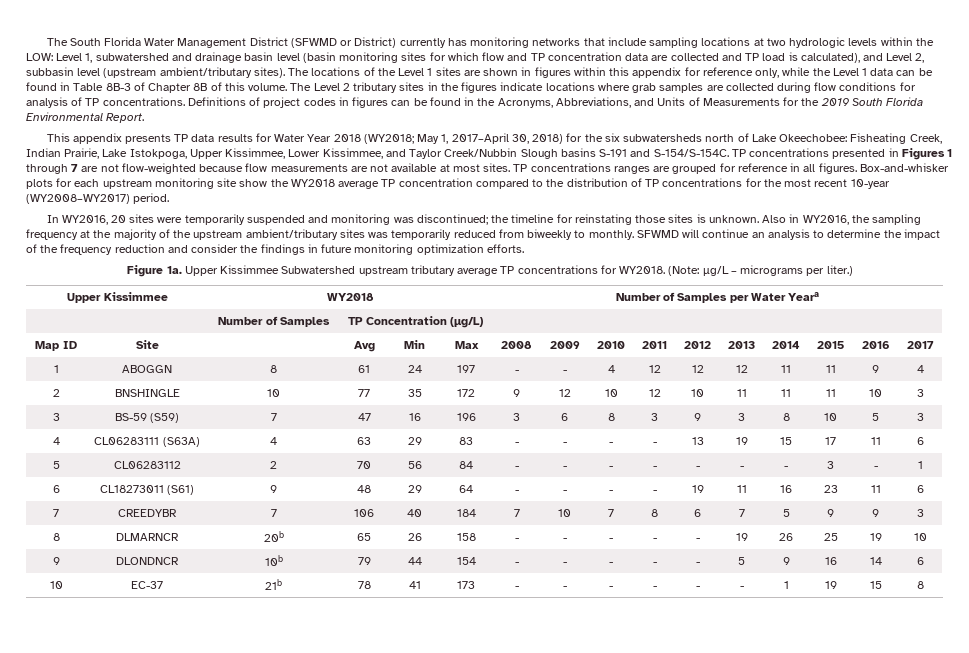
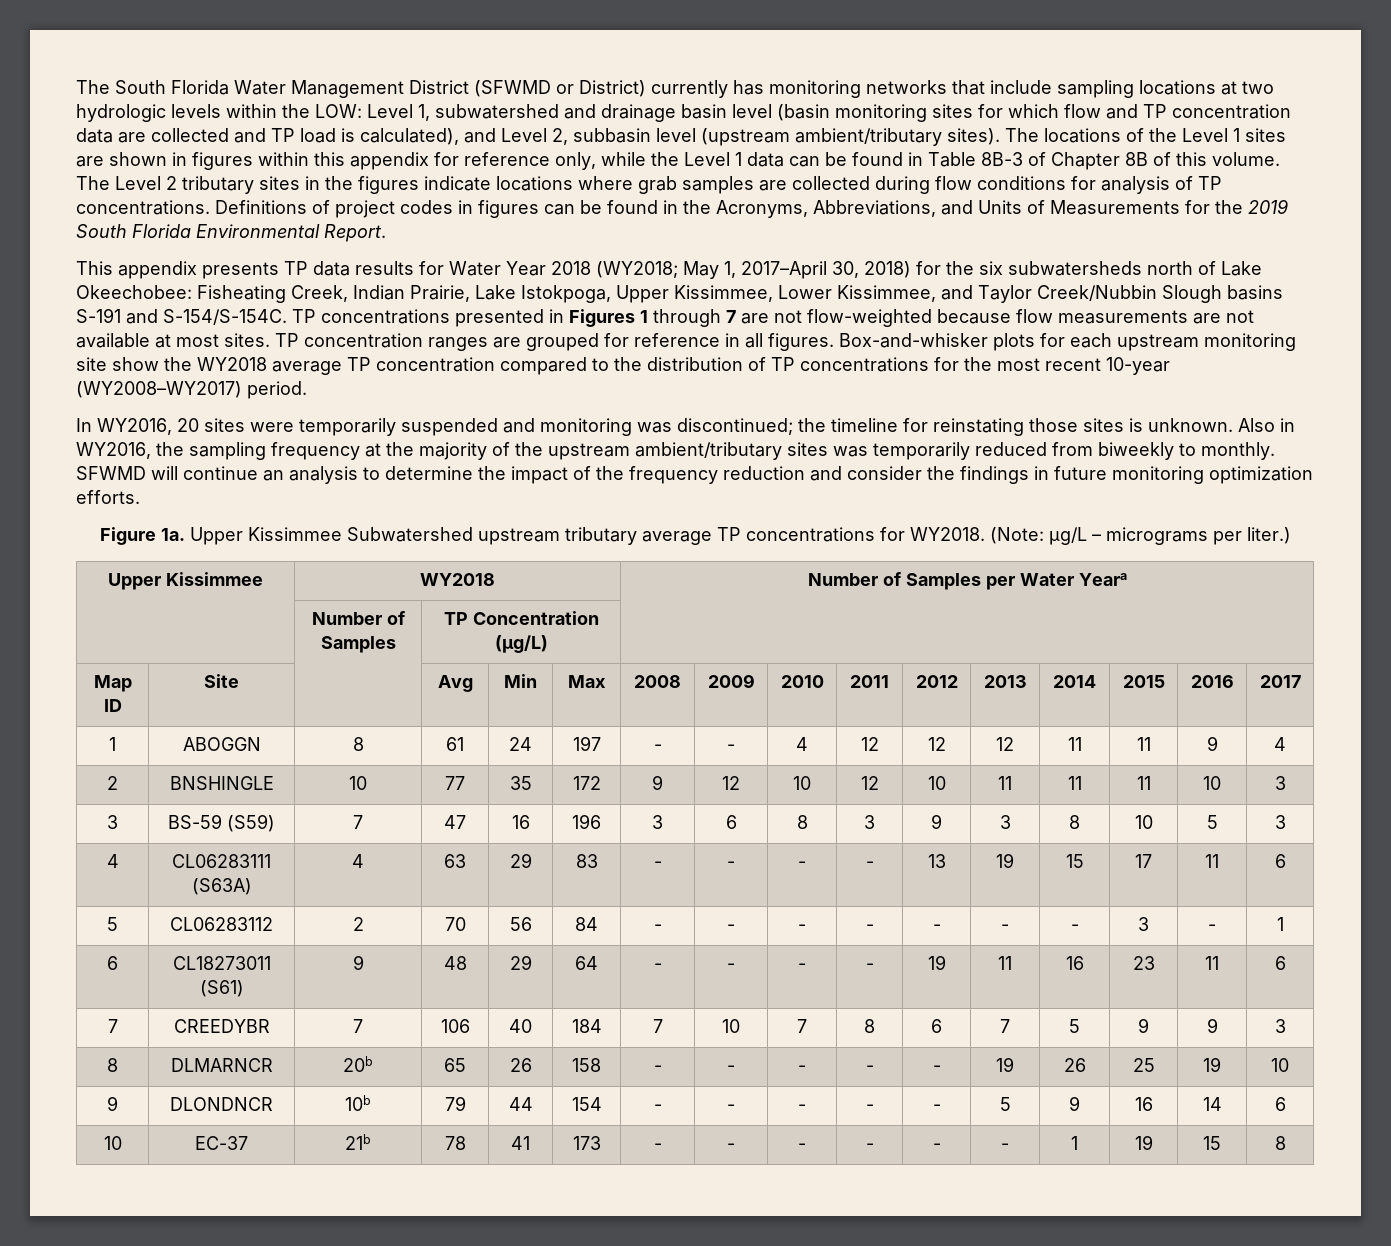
- TP concentrations ranges are grouped for reference in all figures.
+ TP concentration ranges are grouped for reference in all figures.

